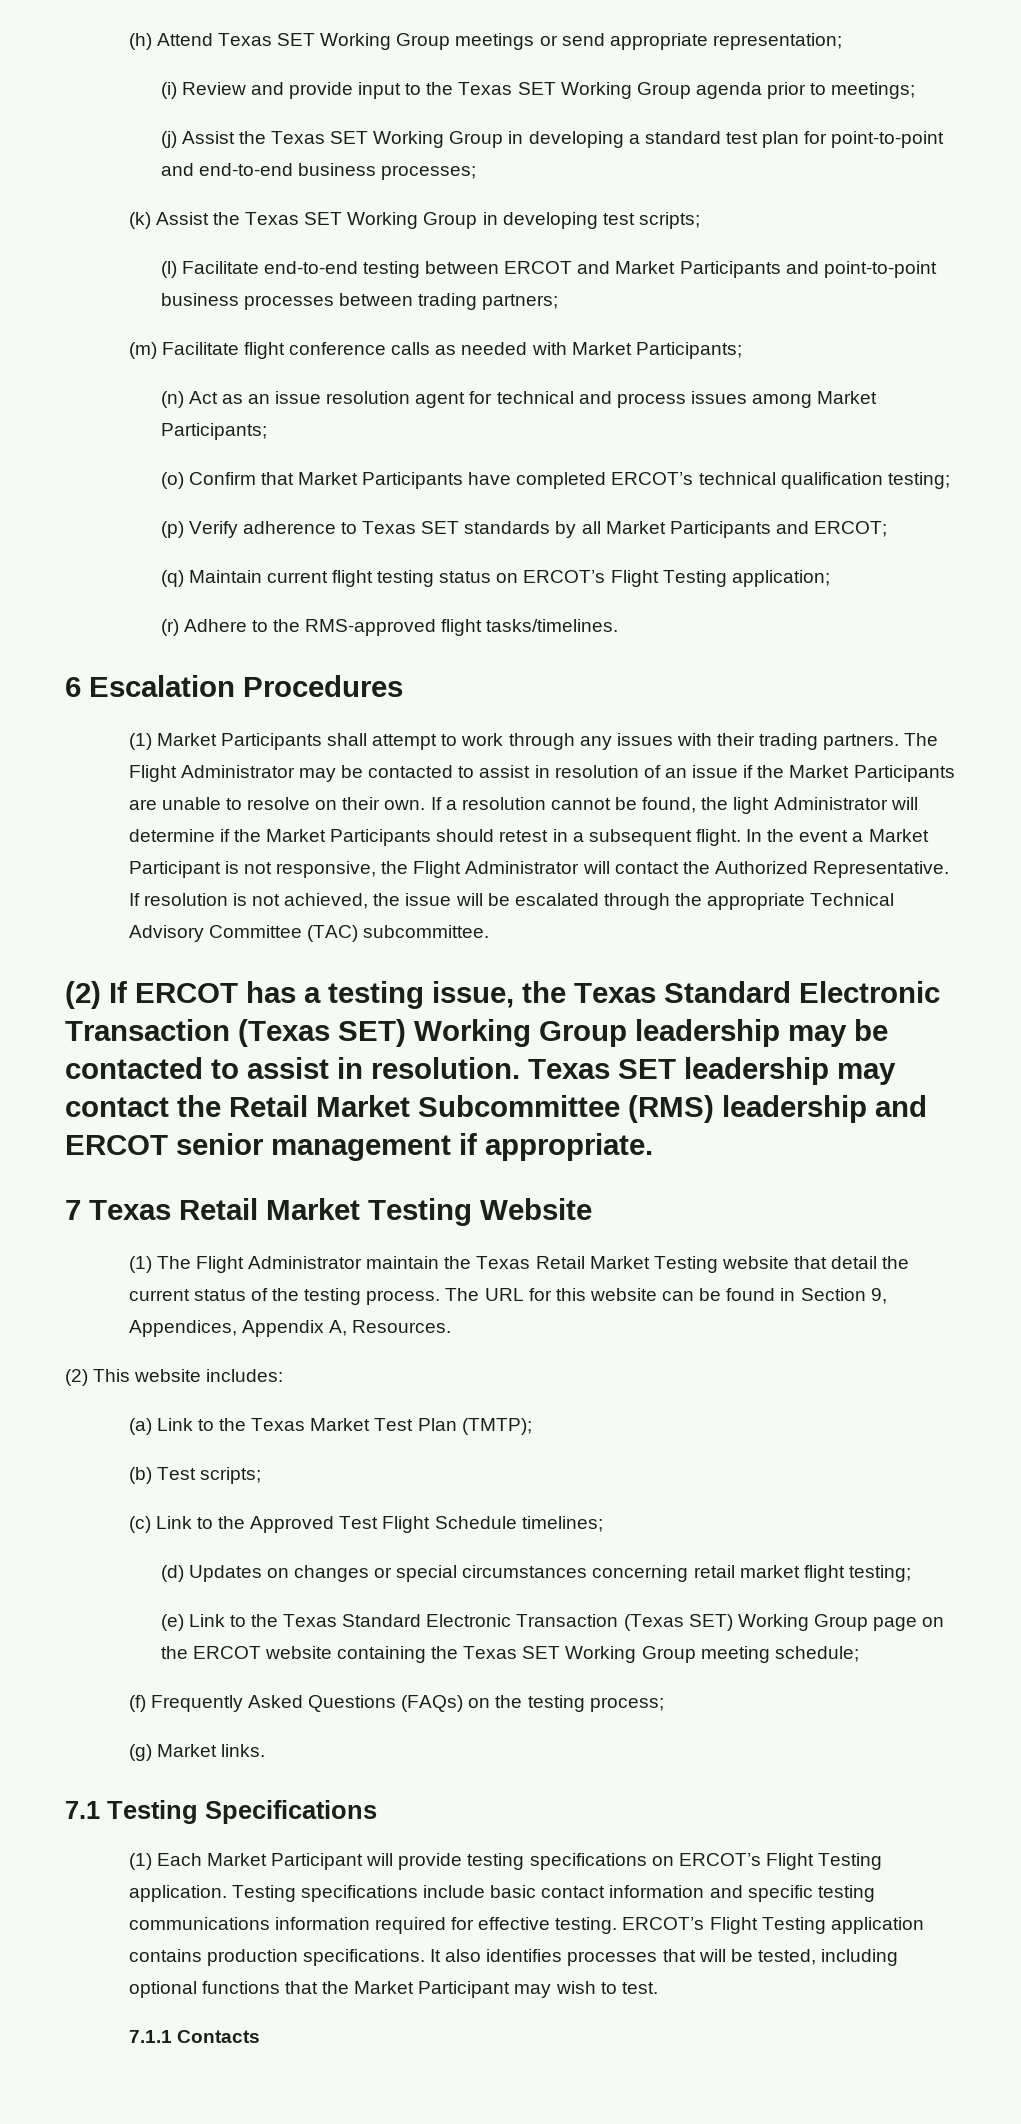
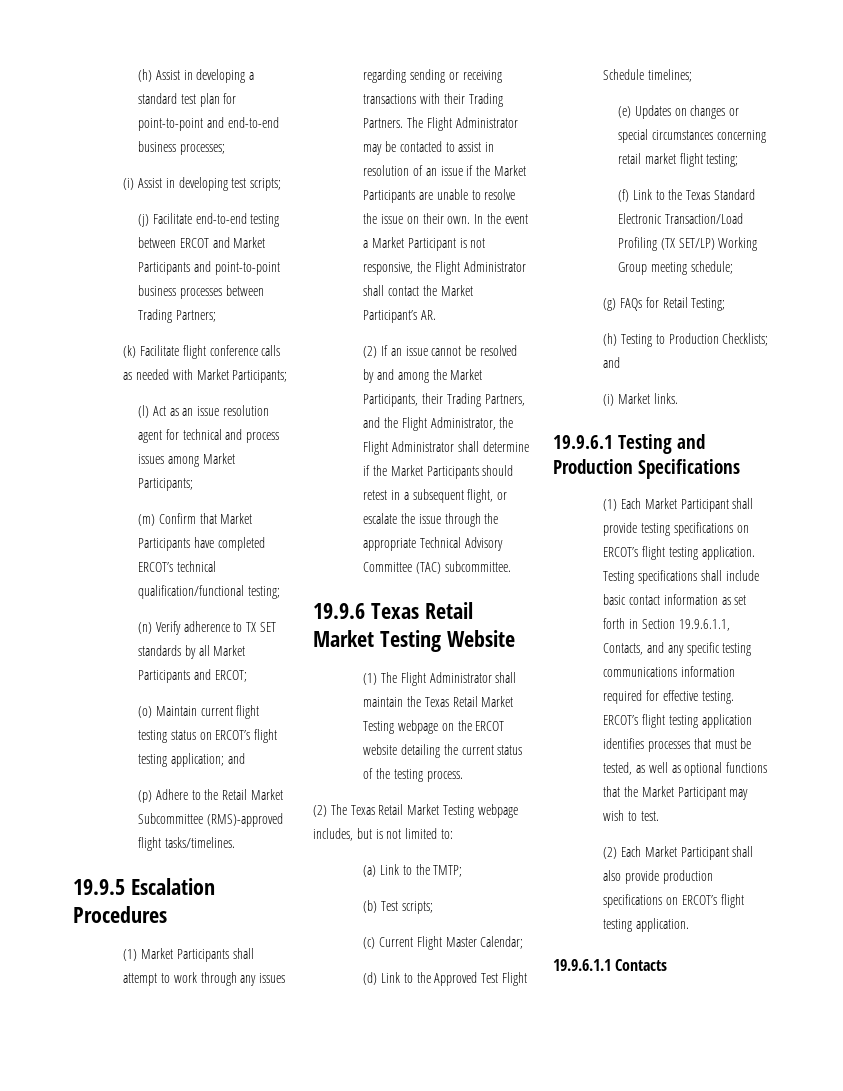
- (h) Attend Texas SET Working Group meetings or send appropriate representation;
- (i) Review and provide input to the Texas SET Working Group agenda prior to meetings;
- (j) Assist the Texas SET Working Group in developing a standard test plan for point-to-point and end-to-end business processes;
+ (h) Assist in developing a standard test plan for point-to-point and end-to-end business processes;
- (k) Assist the Texas SET Working Group in developing test scripts;
+ (i) Assist in developing test scripts;
- (l) Facilitate end-to-end testing between ERCOT and Market Participants and point-to-point business processes between trading partners;
- (m) Facilitate flight conference calls as needed with Market Participants;
+ (j) Facilitate end-to-end testing between ERCOT and Market Participants and point-to-point business processes between Trading Partners;
+ (k) Facilitate flight conference calls as needed with Market Participants;
- (n) Act as an issue resolution agent for technical and process issues among Market Participants;
+ (l) Act as an issue resolution agent for technical and process issues among Market Participants;
- (o) Confirm that Market Participants have completed ERCOT’s technical qualification testing;
- (p) Verify adherence to Texas SET standards by all Market Participants and ERCOT;
+ (m) Confirm that Market Participants have completed ERCOT’s technical qualification/functional testing;
+ (n) Verify adherence to TX SET standards by all Market Participants and ERCOT;
- (q) Maintain current flight testing status on ERCOT’s Flight Testing application;
- (r) Adhere to the RMS-approved flight tasks/timelines.
+ (o) Maintain current flight testing status on ERCOT’s flight testing application; and
+ (p) Adhere to the Retail Market Subcommittee (RMS)-approved flight tasks/timelines.
- 6 Escalation Procedures
+ 19.9.5 Escalation Procedures
- (1) Market Participants shall attempt to work through any issues with their trading partners.
+ (1) Market Participants shall attempt to work through any issues regarding sending or receiving transactions with their Trading Partners.
- The Flight Administrator may be contacted to assist in resolution of an issue if the Market Participants are unable to resolve on their own.
+ The Flight Administrator may be contacted to assist in resolution of an issue if the Market Participants are unable to resolve the issue on their own.
- If a resolution cannot be found, the light Administrator will determine if the Market Participants should retest in a subsequent flight.
- In the event a Market Participant is not responsive, the Flight Administrator will contact the Authorized Representative. If resolution is not achieved, the issue will be escalated through the appropriate Technical Advisory Committee (TAC) subcommittee.
+ In the event a Market Participant is not responsive, the Flight Administrator shall contact the Market Participant’s AR.
+ (2) If an issue cannot be resolved by and among the Market Participants, their Trading Partners, and the Flight Administrator, the Flight Administrator shall determine if the Market Participants should retest in a subsequent flight, or escalate the issue through the appropriate Technical Advisory Committee (TAC) subcommittee.
- (2) If ERCOT has a testing issue, the Texas Standard Electronic Transaction (Texas SET) Working Group leadership may be contacted to assist in resolution. Texas SET leadership may contact the Retail Market Subcommittee (RMS) leadership and ERCOT senior management if appropriate.
- 7 Texas Retail Market Testing Website
+ 19.9.6 Texas Retail Market Testing Website
- (1) The Flight Administrator maintain the Texas Retail Market Testing website that detail the current status of the testing process. The URL for this website can be found in Section 9, Appendices, Appendix A, Resources.
- (2) This website includes:
+ (1) The Flight Administrator shall maintain the Texas Retail Market Testing webpage on the ERCOT website detailing the current status of the testing process.
+ (2) The Texas Retail Market Testing webpage includes, but is not limited to:
- (a) Link to the Texas Market Test Plan (TMTP);
+ (a) Link to the TMTP;
- (c) Link to the Approved Test Flight Schedule timelines;
+ (c) Current Flight Master Calendar;
+ (d) Link to the Approved Test Flight Schedule timelines;
- (d) Updates on changes or special circumstances concerning retail market flight testing;
+ (e) Updates on changes or special circumstances concerning retail market flight testing;
- (e) Link to the Texas Standard Electronic Transaction (Texas SET) Working Group page on the ERCOT website containing the Texas SET Working Group meeting schedule;
- (f) Frequently Asked Questions (FAQs) on the testing process;
- (g) Market links.
- 7.1 Testing Specifications
+ (f) Link to the Texas Standard Electronic Transaction/Load Profiling (TX SET/LP) Working Group meeting schedule;
+ (g) FAQs for Retail Testing;
+ (h) Testing to Production Checklists; and
+ (i) Market links.
+ 19.9.6.1 Testing and Production Specifications
- (1) Each Market Participant will provide testing specifications on ERCOT’s Flight Testing application.
+ (1) Each Market Participant shall provide testing specifications on ERCOT’s flight testing application.
- Testing specifications include basic contact information and specific testing communications information required for effective testing.
+ Testing specifications shall include basic contact information as set forth in Section 19.9.6.1.1, Contacts, and any specific testing communications information required for effective testing.
- ERCOT’s Flight Testing application contains production specifications. It also identifies processes that will be tested, including optional functions that the Market Participant may wish to test.
+ ERCOT’s flight testing application identifies processes that must be tested, as well as optional functions that the Market Participant may wish to test.
- 7.1.1 Contacts
+ (2) Each Market Participant shall also provide production specifications on ERCOT’s flight testing application.
+ 19.9.6.1.1 Contacts

